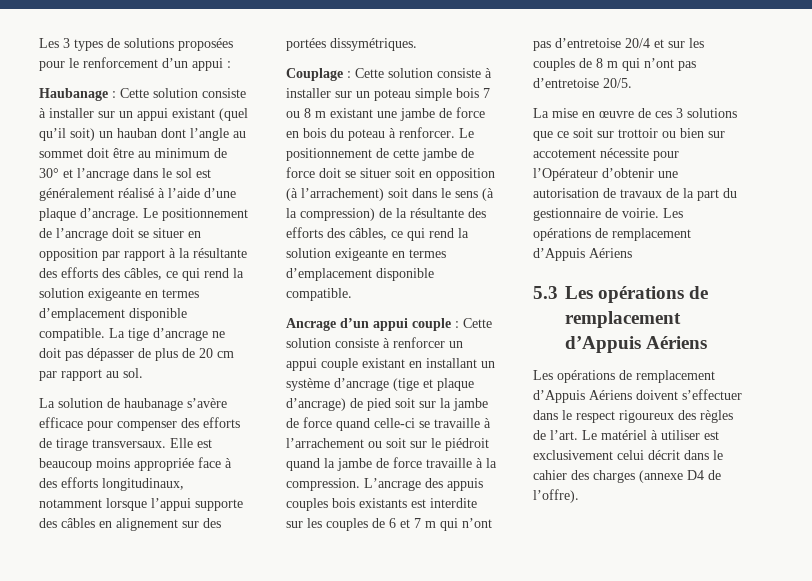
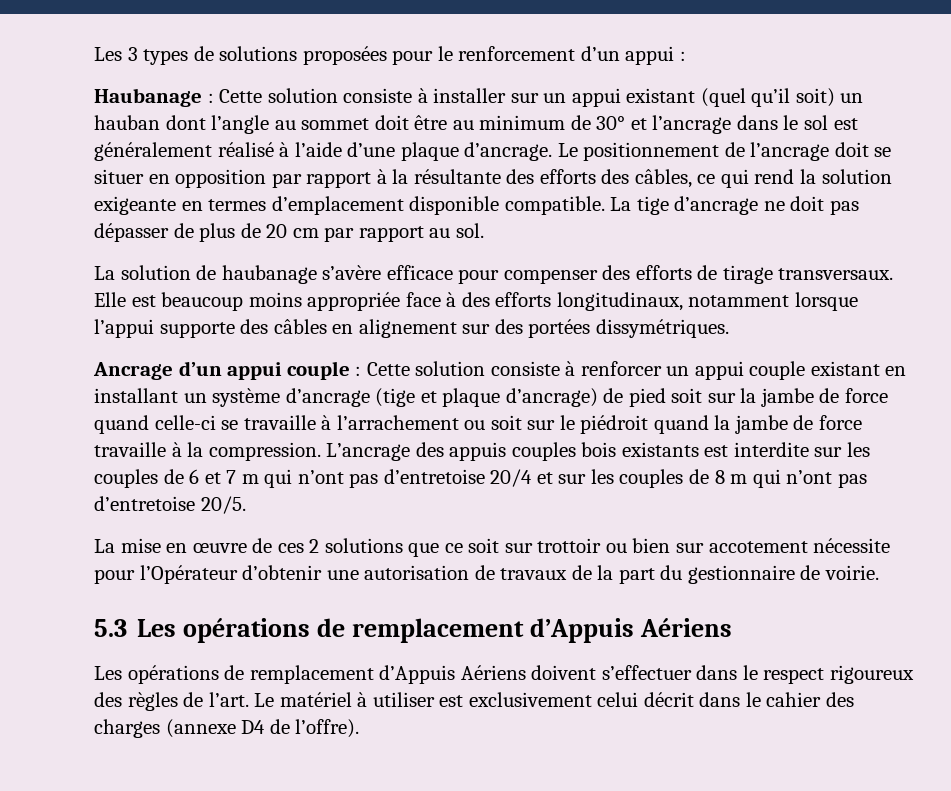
- Couplage : Cette solution consiste à installer sur un poteau simple bois 7 ou 8 m existant une jambe de force en bois du poteau à renforcer. Le positionnement de cette jambe de force doit se situer soit en opposition (à l’arrachement) soit dans le sens (à la compression) de la résultante des efforts des câbles, ce qui rend la solution exigeante en termes d’emplacement disponible compatible.
- La mise en œuvre de ces 3 solutions que ce soit sur trottoir ou bien sur accotement nécessite pour l’Opérateur d’obtenir une autorisation de travaux de la part du gestionnaire de voirie. Les opérations de remplacement d’Appuis Aériens
+ La mise en œuvre de ces 2 solutions que ce soit sur trottoir ou bien sur accotement nécessite pour l’Opérateur d’obtenir une autorisation de travaux de la part du gestionnaire de voirie.

